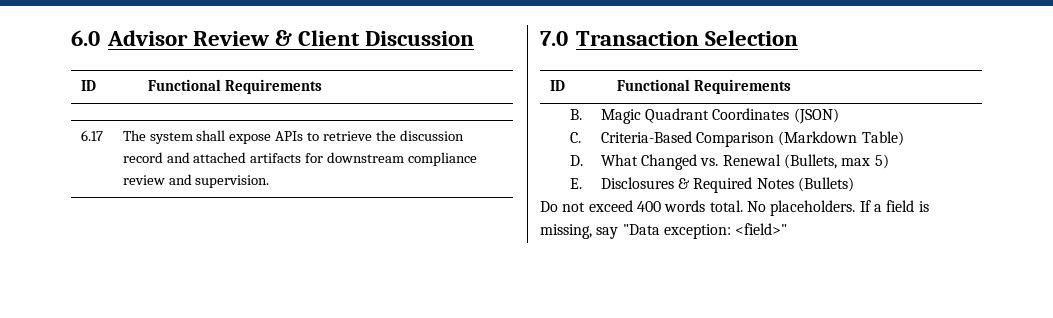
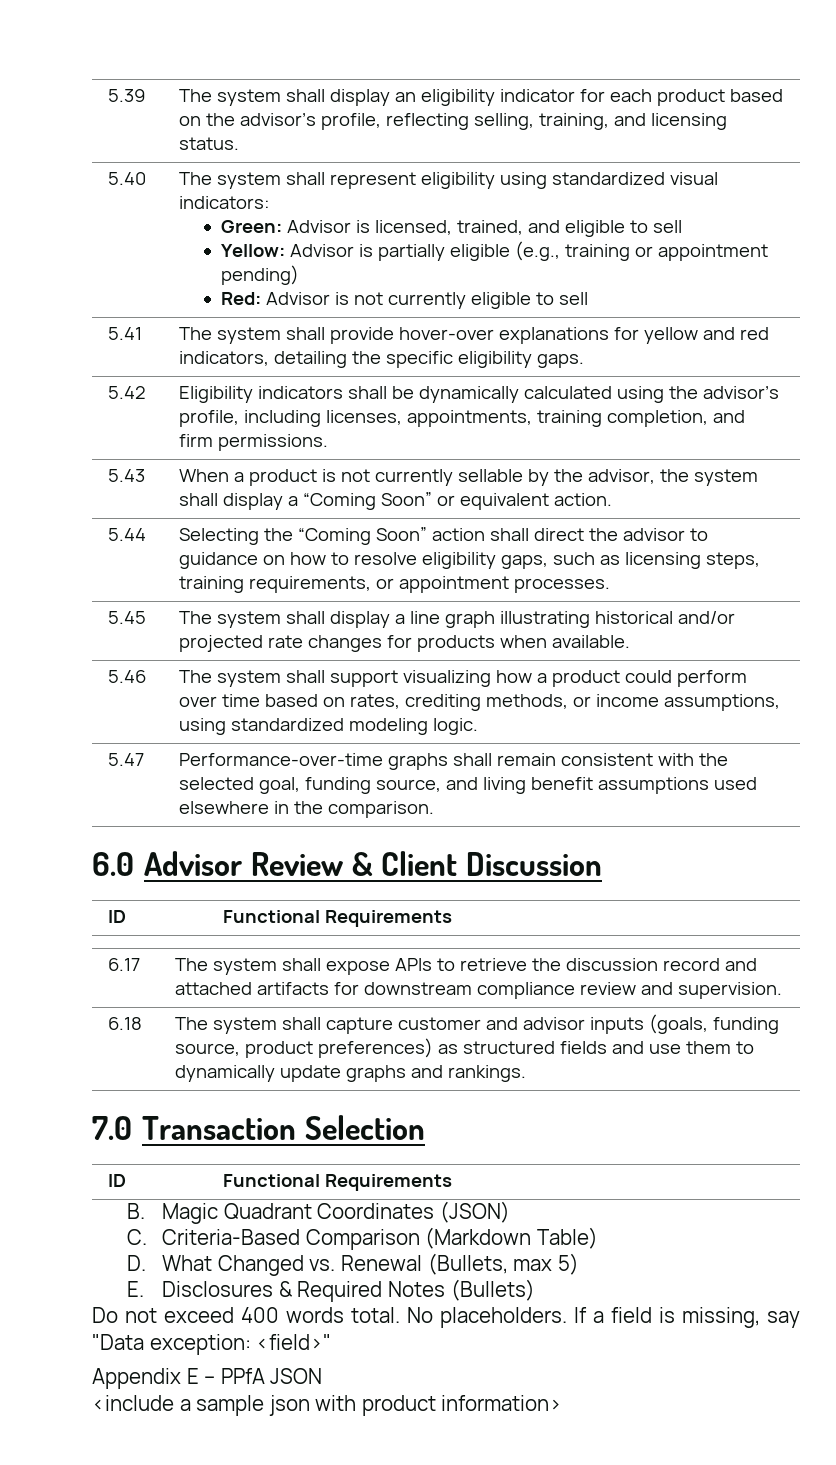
+ 5.39 | The system shall display an eligibility indicator for each product based on the advisor’s profile, reflecting selling, training, and licensing status.
+ 5.40 | The system shall represent eligibility using standardized visual indicators:
+ Green: Advisor is licensed, trained, and eligible to sell
+ Yellow: Advisor is partially eligible (e.g., training or appointment pending)
+ Red: Advisor is not currently eligible to sell
+ 5.41 | The system shall provide hover-over explanations for yellow and red indicators, detailing the specific eligibility gaps.
+ 5.42 | Eligibility indicators shall be dynamically calculated using the advisor’s profile, including licenses, appointments, training completion, and firm permissions.
+ 5.43 | When a product is not currently sellable by the advisor, the system shall display a “Coming Soon” or equivalent action.
+ 5.44 | Selecting the “Coming Soon” action shall direct the advisor to guidance on how to resolve eligibility gaps, such as licensing steps, training requirements, or appointment processes.
+ 5.45 | The system shall display a line graph illustrating historical and/or projected rate changes for products when available.
+ 5.46 | The system shall support visualizing how a product could perform over time based on rates, crediting methods, or income assumptions, using standardized modeling logic.
+ 5.47 | Performance-over-time graphs shall remain consistent with the selected goal, funding source, and living benefit assumptions used elsewhere in the comparison.
+ 6.18 | The system shall capture customer and advisor inputs (goals, funding source, product preferences) as structured fields and use them to dynamically update graphs and rankings.
+ Appendix E – PPfA JSON
+ <include a sample json with product information>

